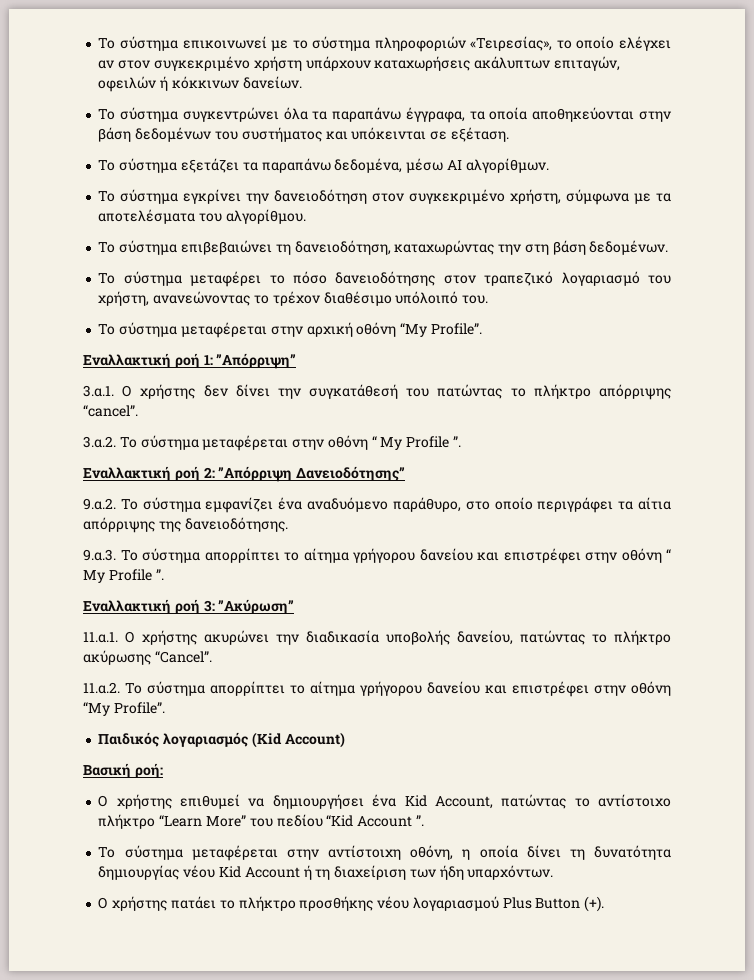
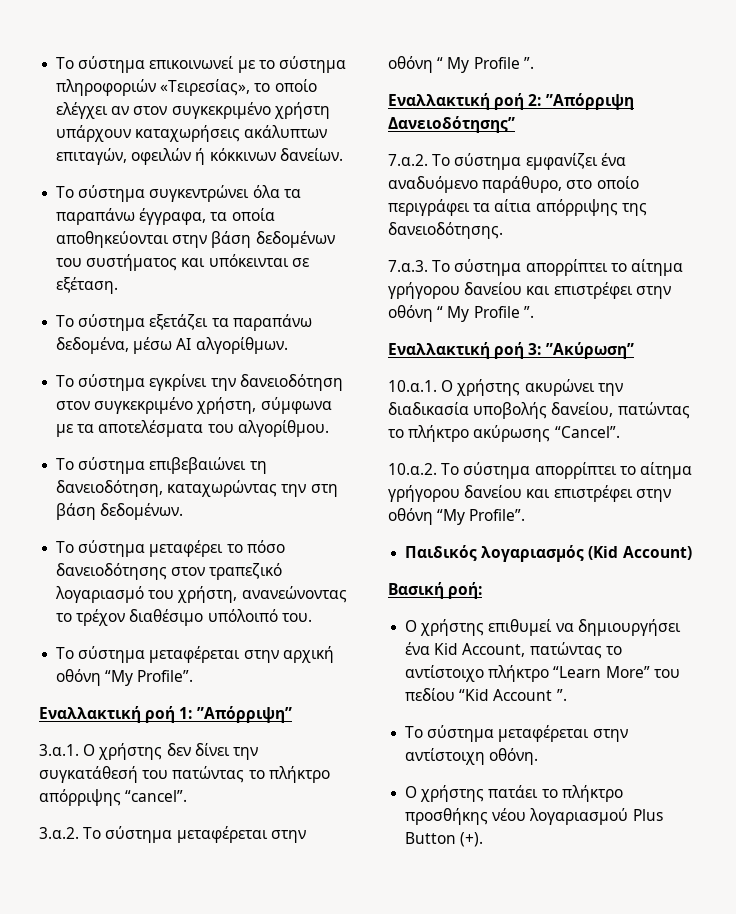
- 9.α.2. Το σύστημα εμφανίζει ένα αναδυόμενο παράθυρο, στο οποίο περιγράφει τα αίτια απόρριψης της δανειοδότησης.
+ 7.α.2. Το σύστημα εμφανίζει ένα αναδυόμενο παράθυρο, στο οποίο περιγράφει τα αίτια απόρριψης της δανειοδότησης.
- 9.α.3. Το σύστημα απορρίπτει το αίτημα γρήγορου δανείου και επιστρέφει στην οθόνη “ My Profile ”.
+ 7.α.3. Το σύστημα απορρίπτει το αίτημα γρήγορου δανείου και επιστρέφει στην οθόνη “ My Profile ”.
- 11.α.1. Ο χρήστης ακυρώνει την διαδικασία υποβολής δανείου, πατώντας το πλήκτρο ακύρωσης “Cancel”.
+ 10.α.1. Ο χρήστης ακυρώνει την διαδικασία υποβολής δανείου, πατώντας το πλήκτρο ακύρωσης “Cancel”.
- 11.α.2. Το σύστημα απορρίπτει το αίτημα γρήγορου δανείου και επιστρέφει στην οθόνη “My Profile”.
+ 10.α.2. Το σύστημα απορρίπτει το αίτημα γρήγορου δανείου και επιστρέφει στην οθόνη “My Profile”.
- Το σύστημα μεταφέρεται στην αντίστοιχη οθόνη, η οποία δίνει τη δυνατότητα δημιουργίας νέου Kid Account ή τη διαχείριση των ήδη υπαρχόντων.
+ Το σύστημα μεταφέρεται στην αντίστοιχη οθόνη.

